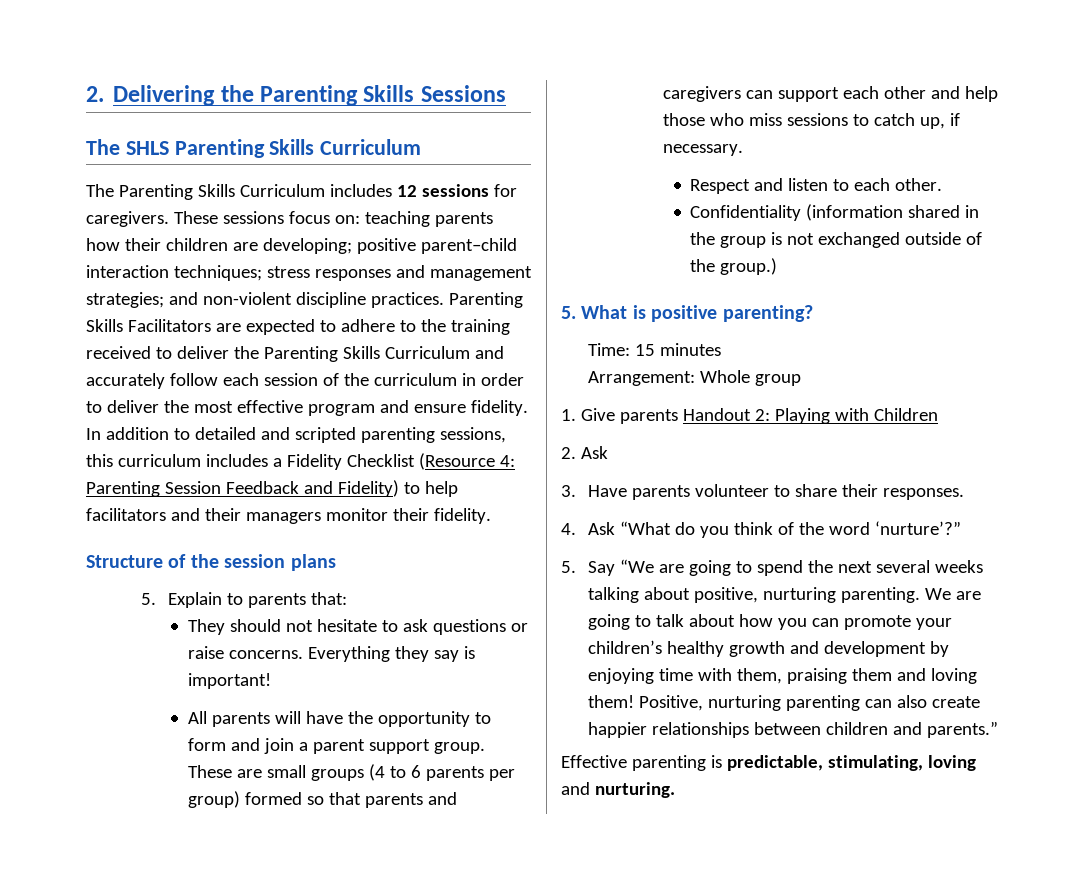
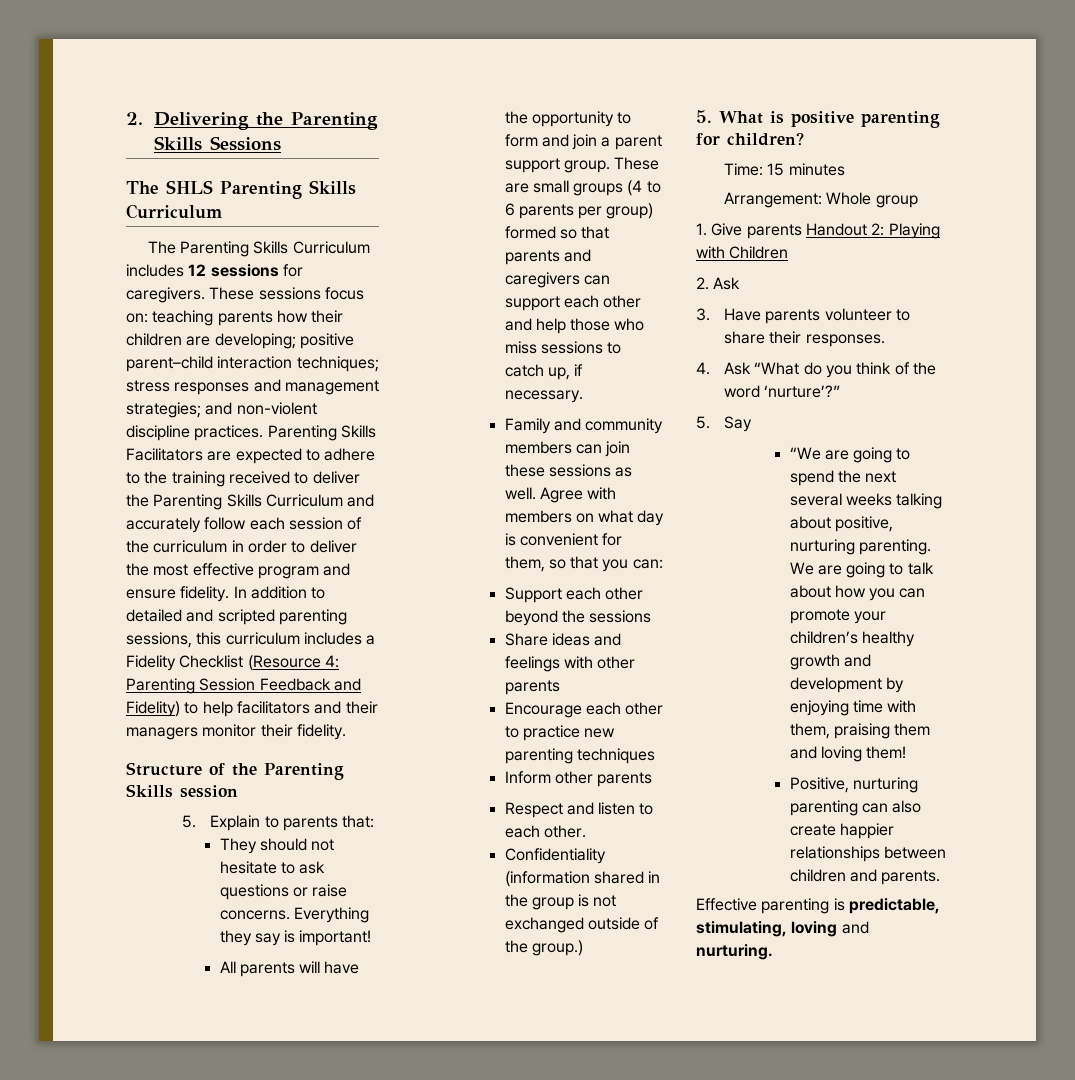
- Structure of the session plans
+ Structure of the Parenting Skills session
+ Family and community members can join these sessions as well. Agree with members on what day is convenient for them, so that you can:
+ Support each other beyond the sessions
+ Share ideas and feelings with other parents
+ Encourage each other to practice new parenting techniques
+ Inform other parents
- 5. What is positive parenting?
+ 5. What is positive parenting for children?
- 5. Say “We are going to spend the next several weeks talking about positive, nurturing parenting.
+ 5. Say
+ “We are going to spend the next several weeks talking about positive, nurturing parenting.
- We are going to talk about how you can promote your children’s healthy growth and development by enjoying time with them, praising them and loving them! Positive, nurturing parenting can also create happier relationships between children and parents.”
+ We are going to talk about how you can promote your children’s healthy growth and development by enjoying time with them, praising them and loving them!
+ Positive, nurturing parenting can also create happier relationships between children and parents.

